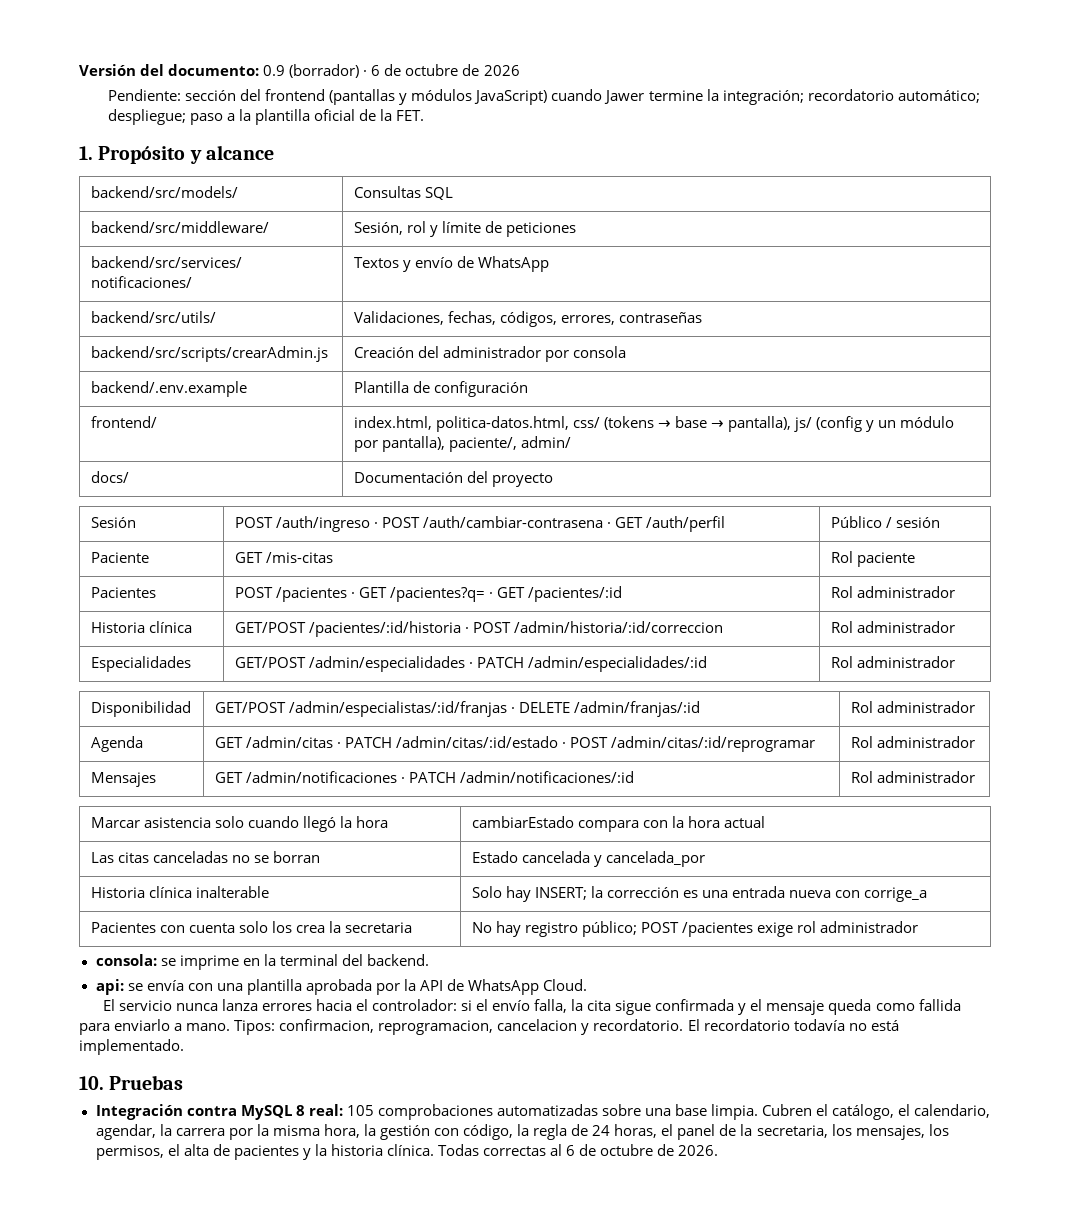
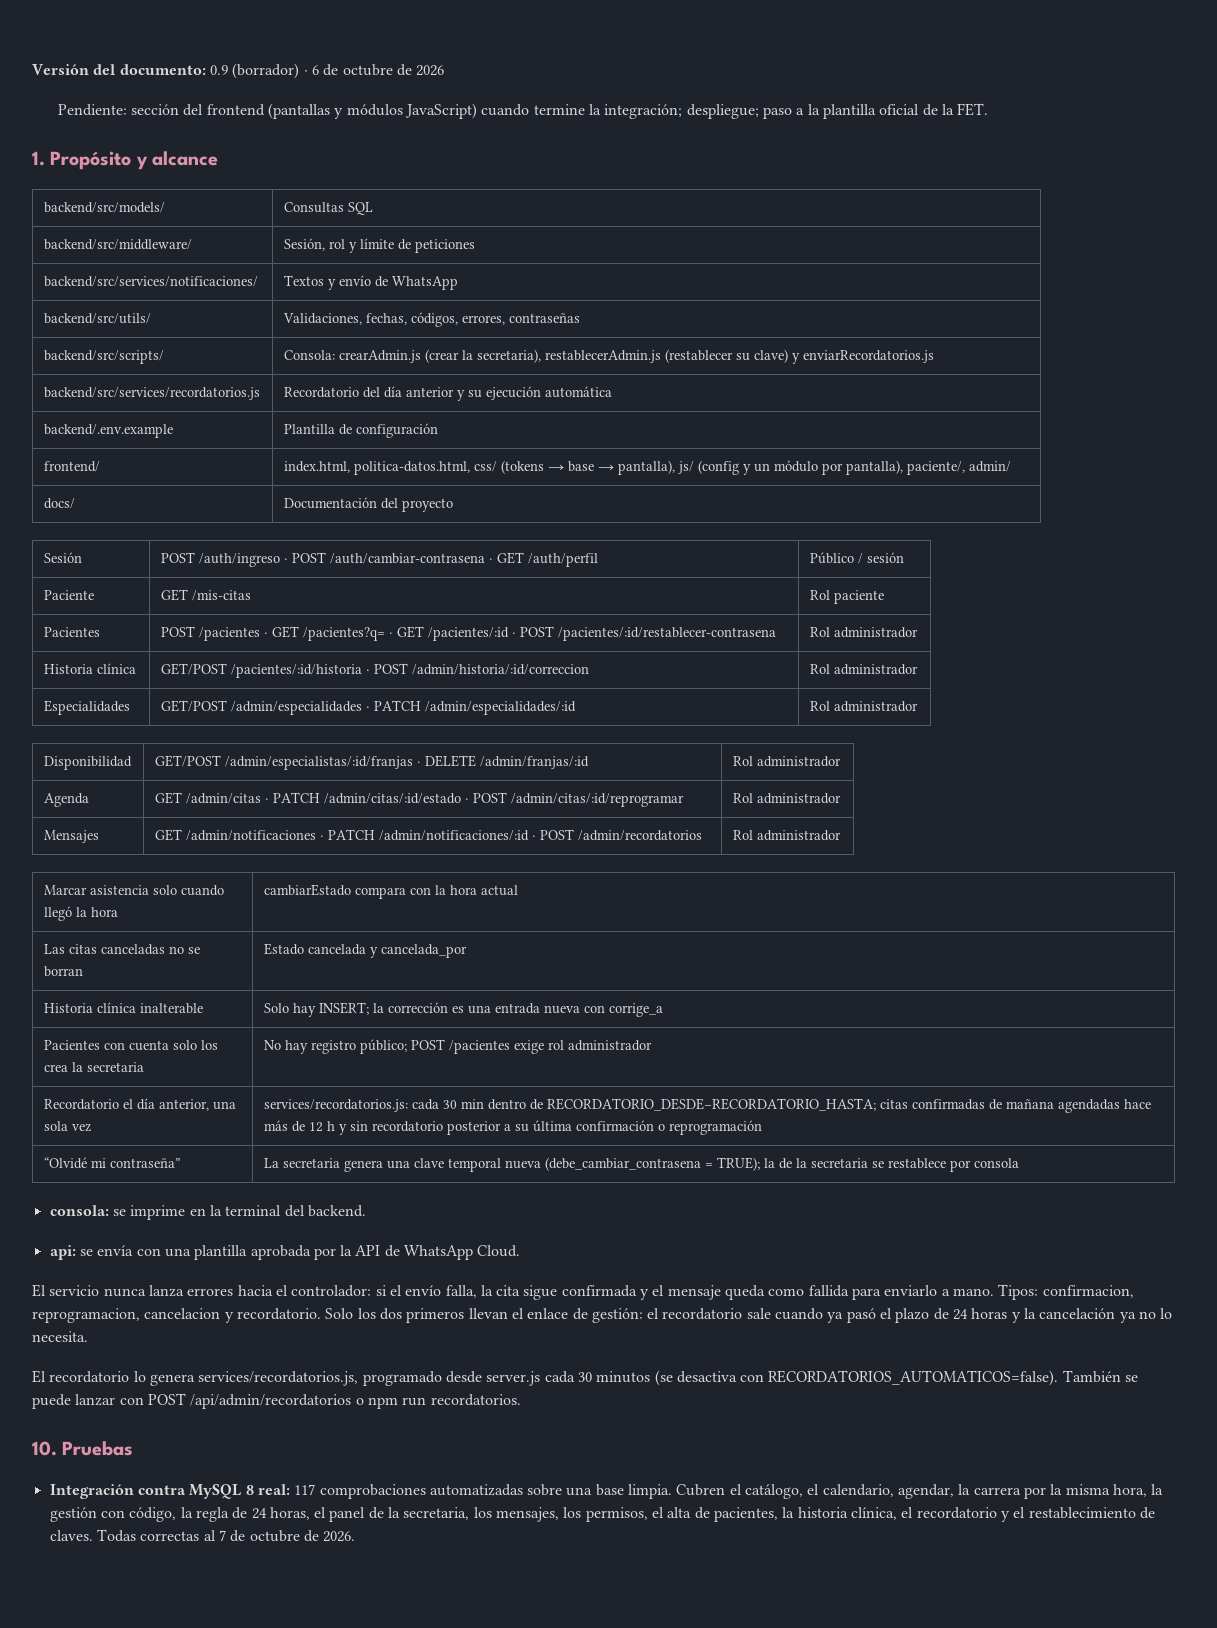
- Pendiente: sección del frontend (pantallas y módulos JavaScript) cuando Jawer termine la integración; recordatorio automático; despliegue; paso a la plantilla oficial de la FET.
+ Pendiente: sección del frontend (pantallas y módulos JavaScript) cuando termine la integración; despliegue; paso a la plantilla oficial de la FET.
- backend/src/scripts/crearAdmin.js | Creación del administrador por consola
+ backend/src/scripts/ | Consola: crearAdmin.js (crear la secretaria), restablecerAdmin.js (restablecer su clave) y enviarRecordatorios.js
+ backend/src/services/recordatorios.js | Recordatorio del día anterior y su ejecución automática
- Pacientes | POST /pacientes · GET /pacientes?q= · GET /pacientes/:id | Rol administrador
+ Pacientes | POST /pacientes · GET /pacientes?q= · GET /pacientes/:id · POST /pacientes/:id/restablecer-contrasena | Rol administrador
- Mensajes | GET /admin/notificaciones · PATCH /admin/notificaciones/:id | Rol administrador
+ Mensajes | GET /admin/notificaciones · PATCH /admin/notificaciones/:id · POST /admin/recordatorios | Rol administrador
+ Recordatorio el día anterior, una sola vez | services/recordatorios.js: cada 30 min dentro de RECORDATORIO_DESDE–RECORDATORIO_HASTA; citas confirmadas de mañana agendadas hace más de 12 h y sin recordatorio posterior a su última confirmación o reprogramación
+ “Olvidé mi contraseña” | La secretaria genera una clave temporal nueva (debe_cambiar_contrasena = TRUE); la de la secretaria se restablece por consola
- El recordatorio todavía no está implementado.
+ Solo los dos primeros llevan el enlace de gestión: el recordatorio sale cuando ya pasó el plazo de 24 horas y la cancelación ya no lo necesita.
+ El recordatorio lo genera services/recordatorios.js, programado desde server.js cada 30 minutos (se desactiva con RECORDATORIOS_AUTOMATICOS=false). También se puede lanzar con POST /api/admin/recordatorios o npm run recordatorios.
- Integración contra MySQL 8 real: 105 comprobaciones automatizadas sobre una base limpia.
+ Integración contra MySQL 8 real: 117 comprobaciones automatizadas sobre una base limpia.
- Cubren el catálogo, el calendario, agendar, la carrera por la misma hora, la gestión con código, la regla de 24 horas, el panel de la secretaria, los mensajes, los permisos, el alta de pacientes y la historia clínica.
+ Cubren el catálogo, el calendario, agendar, la carrera por la misma hora, la gestión con código, la regla de 24 horas, el panel de la secretaria, los mensajes, los permisos, el alta de pacientes, la historia clínica, el recordatorio y el restablecimiento de claves.
- Todas correctas al 6 de octubre de 2026.
+ Todas correctas al 7 de octubre de 2026.

